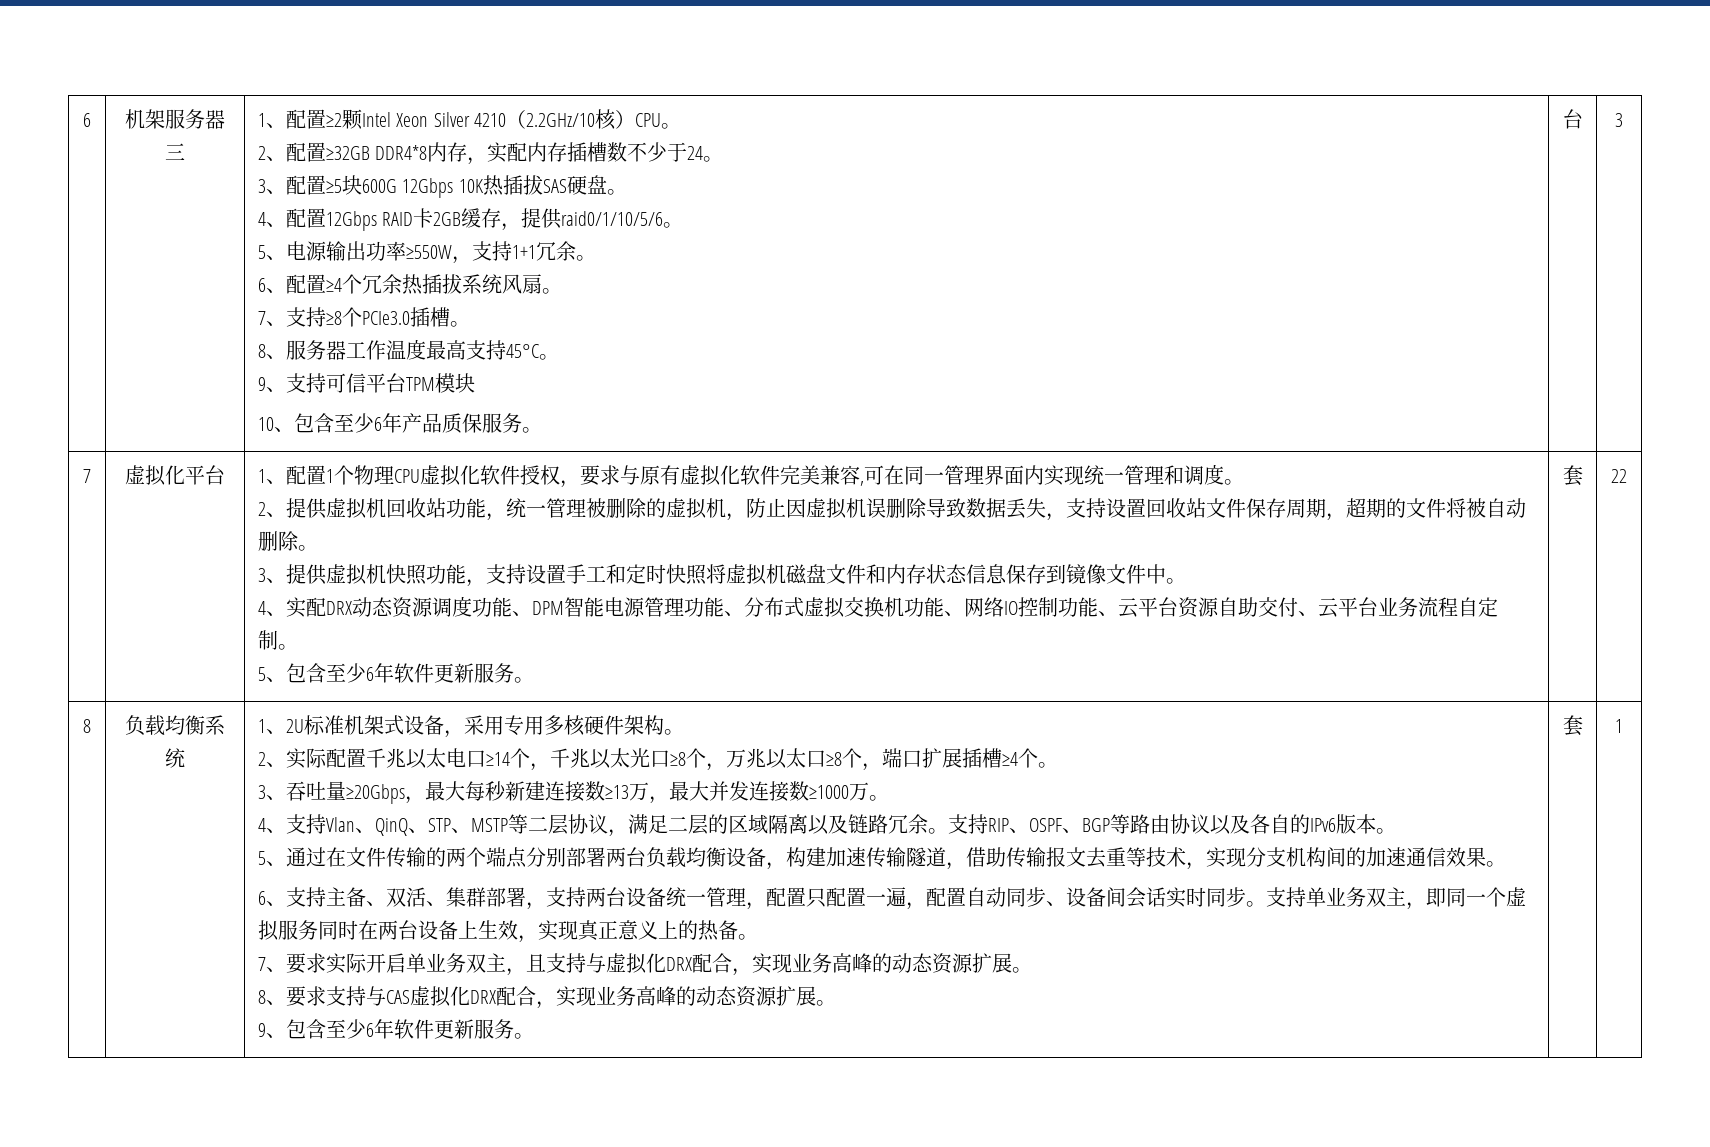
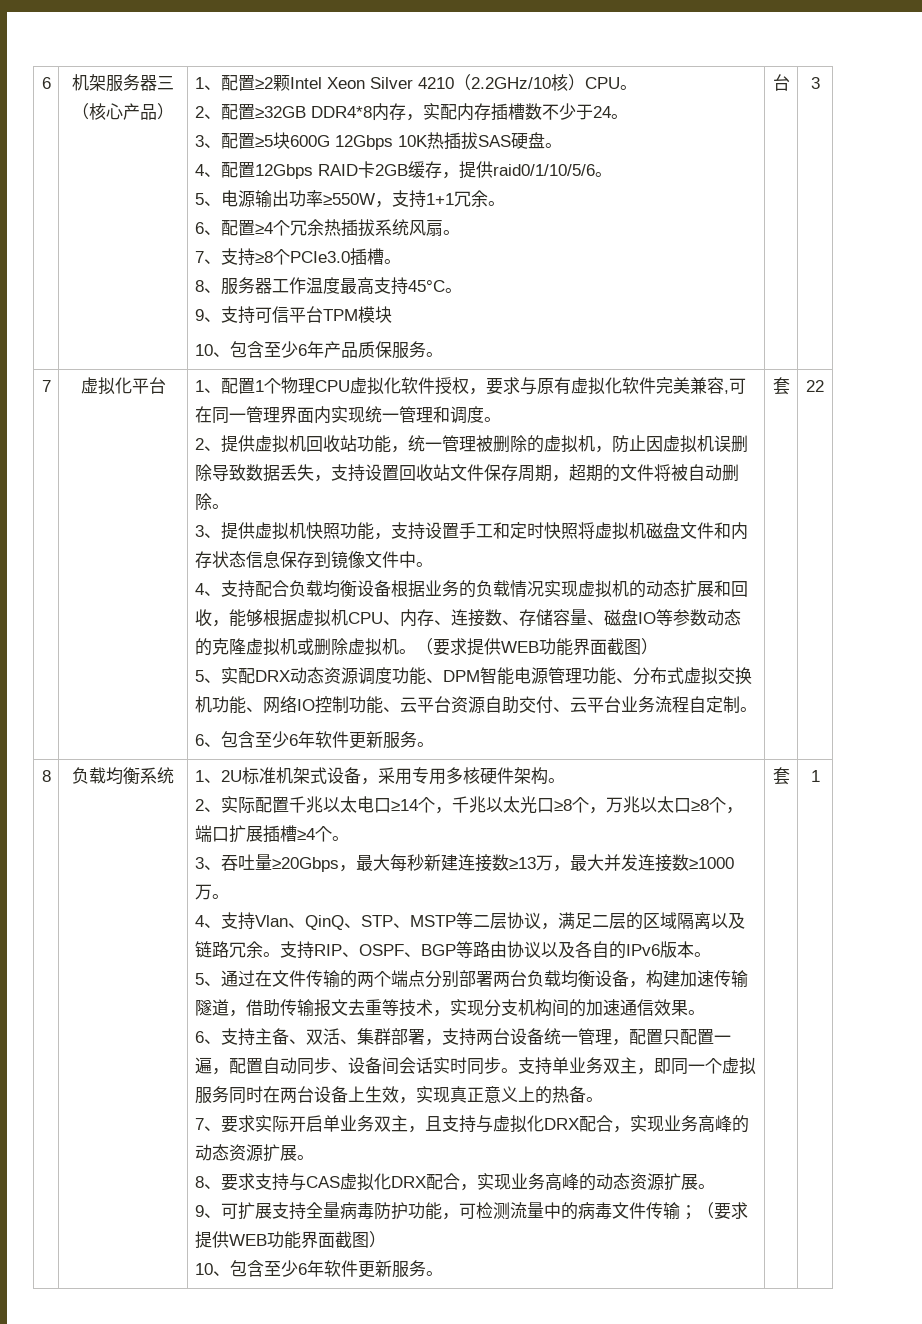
- 机架服务器三
+ 机架服务器三（核心产品）
- 4、实配DRX动态资源调度功能、DPM智能电源管理功能、分布式虚拟交换机功能、网络IO控制功能、云平台资源自助交付、云平台业务流程自定制。
+ 4、支持配合负载均衡设备根据业务的负载情况实现虚拟机的动态扩展和回收，能够根据虚拟机CPU、内存、连接数、存储容量、磁盘IO等参数动态的克隆虚拟机或删除虚拟机。（要求提供WEB功能界面截图）
+ 5、实配DRX动态资源调度功能、DPM智能电源管理功能、分布式虚拟交换机功能、网络IO控制功能、云平台资源自助交付、云平台业务流程自定制。
- 5、包含至少6年软件更新服务。
+ 6、包含至少6年软件更新服务。
- 9、包含至少6年软件更新服务。
+ 9、可扩展支持全量病毒防护功能，可检测流量中的病毒文件传输；（要求提供WEB功能界面截图）
+ 10、包含至少6年软件更新服务。

